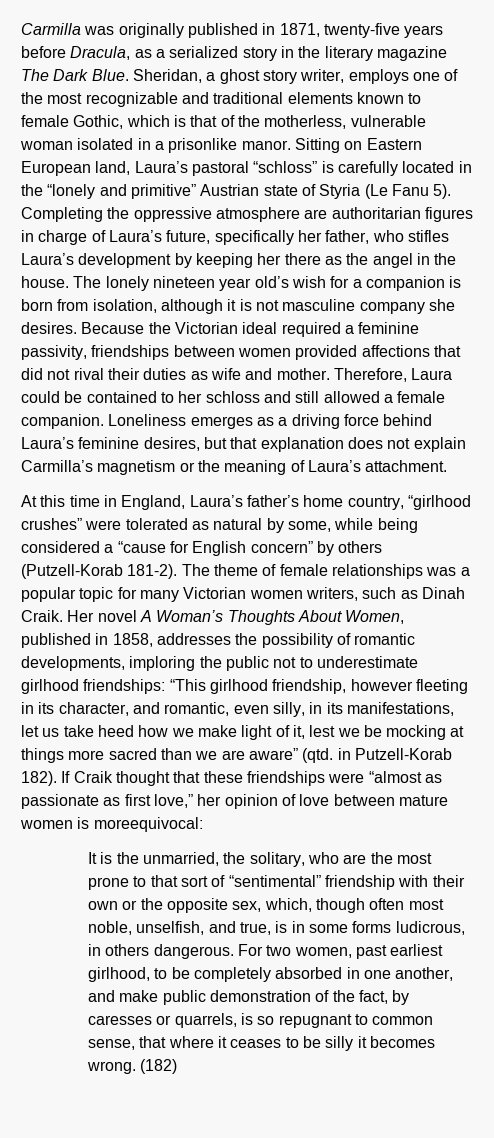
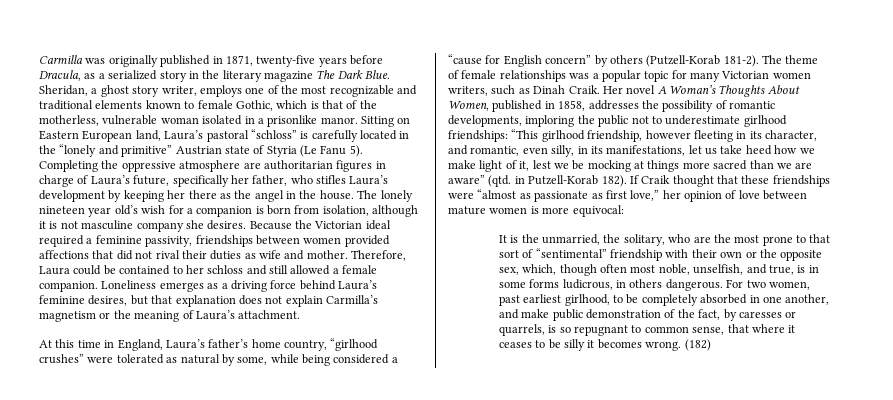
- If Craik thought that these friendships were “almost as passionate as first love,” her opinion of love between mature women is moreequivocal:
+ If Craik thought that these friendships were “almost as passionate as first love,” her opinion of love between mature women is more equivocal:

